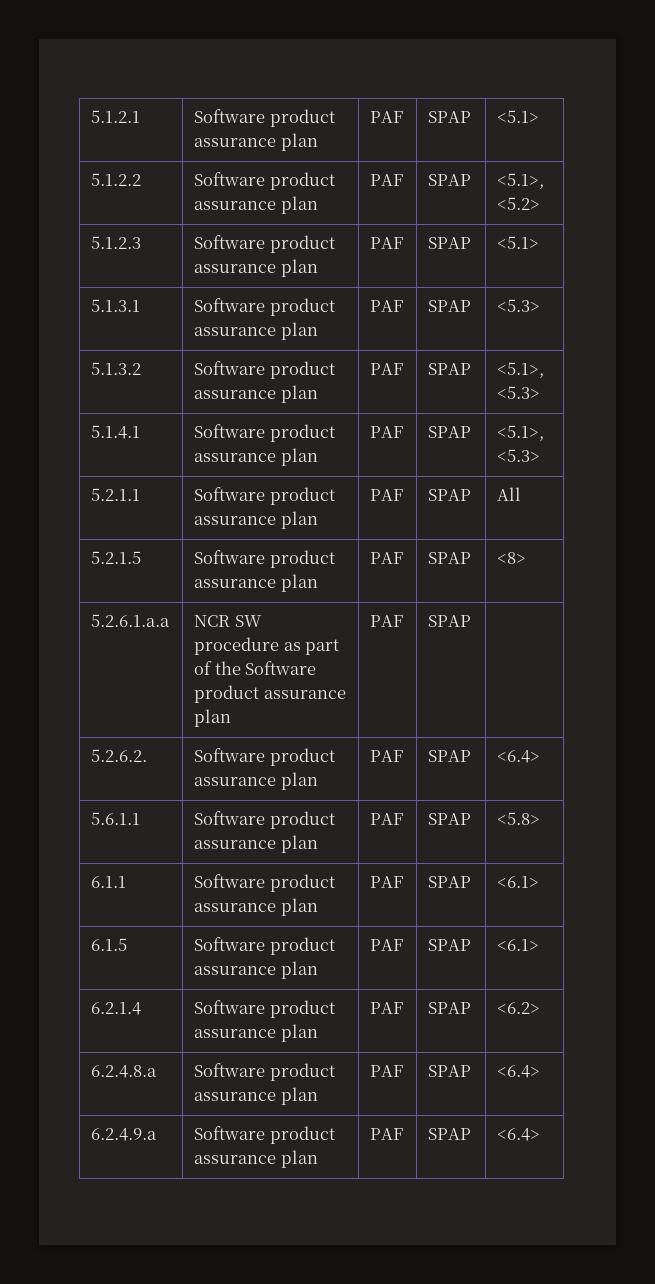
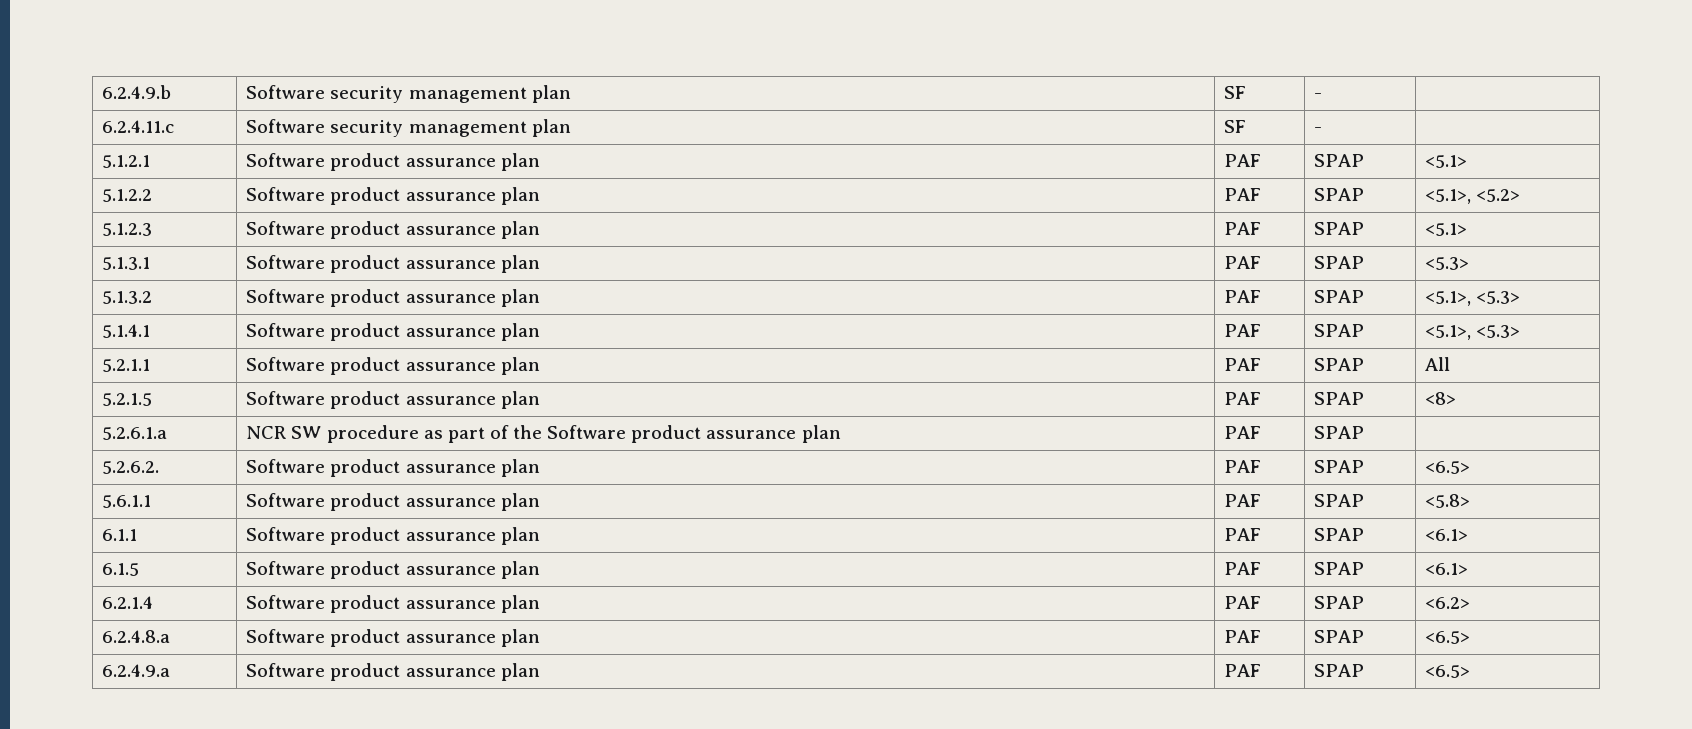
+ 6.2.4.9.b | Software security management plan | SF | - |
+ 6.2.4.11.c | Software security management plan | SF | - |
- 5.2.6.1.a.a | NCR SW procedure as part of the Software product assurance plan | PAF | SPAP |
+ 5.2.6.1.a | NCR SW procedure as part of the Software product assurance plan | PAF | SPAP |
- 5.2.6.2. | Software product assurance plan | PAF | SPAP | <6.4>
+ 5.2.6.2. | Software product assurance plan | PAF | SPAP | <6.5>
- 6.2.4.8.a | Software product assurance plan | PAF | SPAP | <6.4>
+ 6.2.4.8.a | Software product assurance plan | PAF | SPAP | <6.5>
- 6.2.4.9.a | Software product assurance plan | PAF | SPAP | <6.4>
+ 6.2.4.9.a | Software product assurance plan | PAF | SPAP | <6.5>

